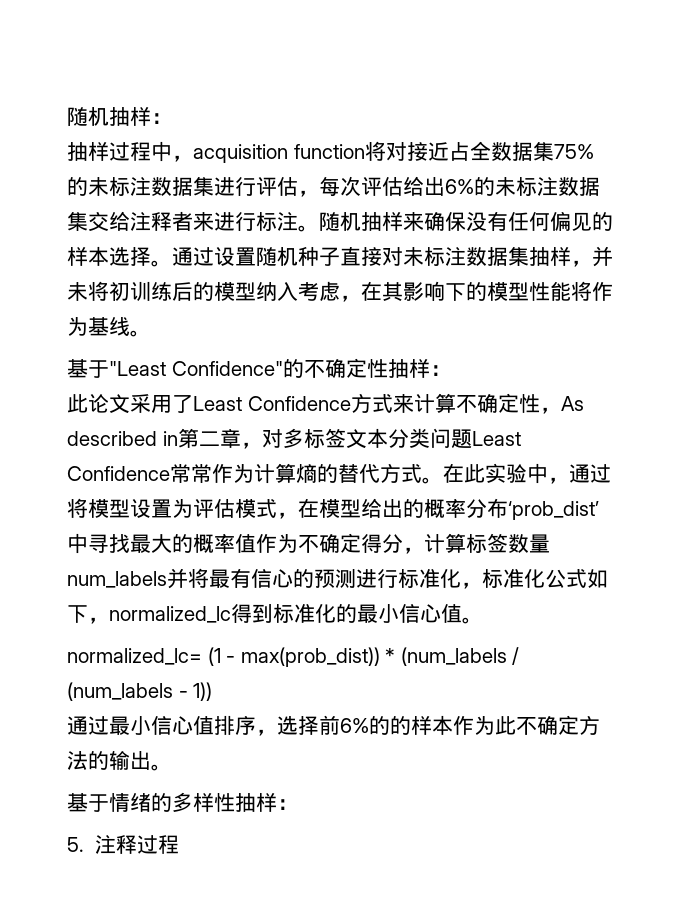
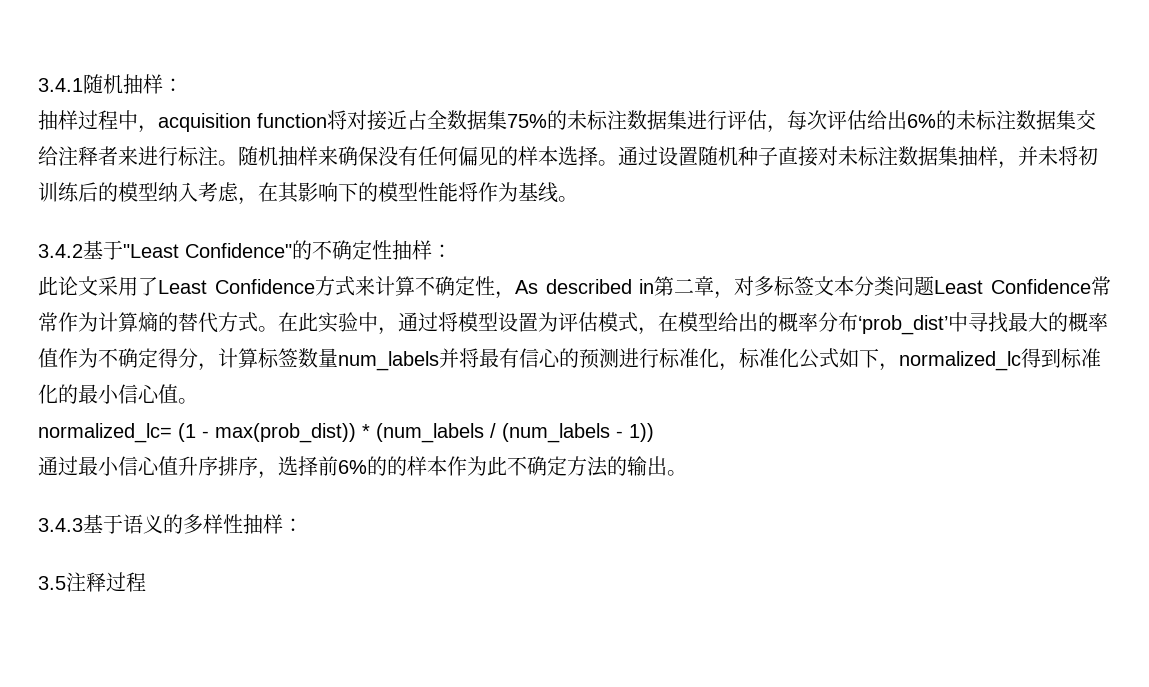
- 随机抽样：
+ 3.4.1随机抽样：
- 基于"Least Confidence"的不确定性抽样：
+ 3.4.2基于"Least Confidence"的不确定性抽样：
- 通过最小信心值排序，选择前6%的的样本作为此不确定方法的输出。
+ 通过最小信心值升序排序，选择前6%的的样本作为此不确定方法的输出。
- 基于情绪的多样性抽样：
+ 3.4.3基于语义的多样性抽样：
- 5.注释过程
+ 3.5注释过程

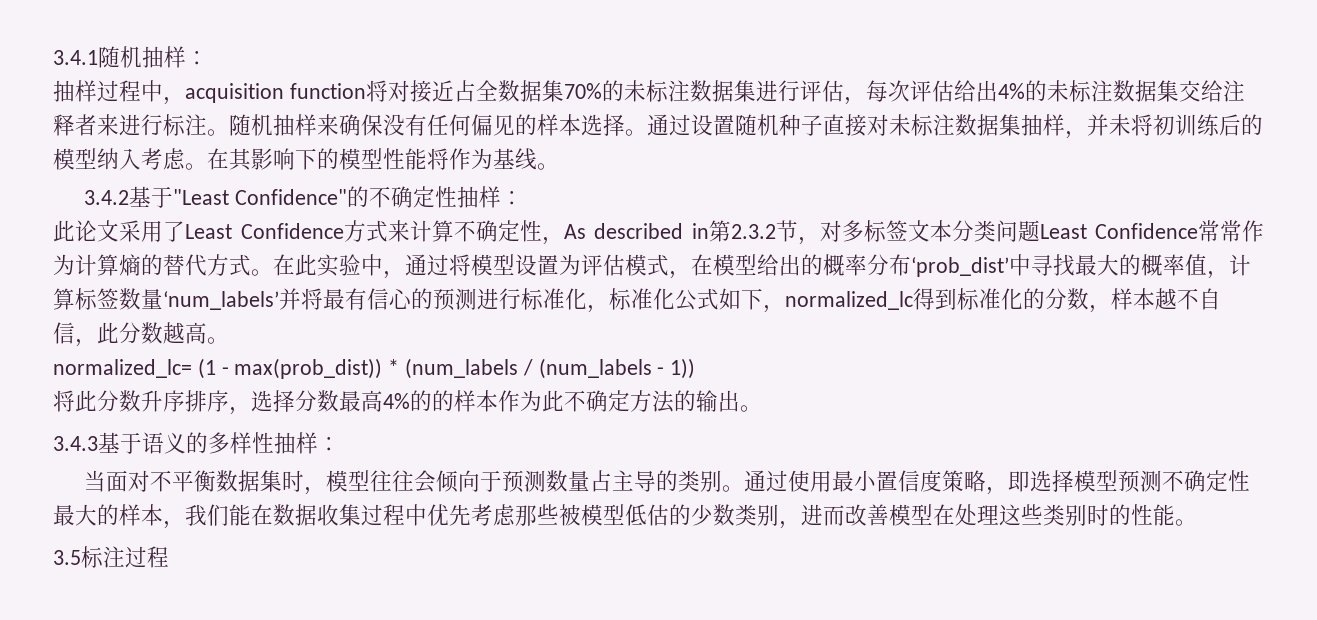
- 抽样过程中，acquisition function将对接近占全数据集75%的未标注数据集进行评估，每次评估给出6%的未标注数据集交给注释者来进行标注。
+ 抽样过程中，acquisition function将对接近占全数据集70%的未标注数据集进行评估，每次评估给出4%的未标注数据集交给注释者来进行标注。
- 通过设置随机种子直接对未标注数据集抽样，并未将初训练后的模型纳入考虑，在其影响下的模型性能将作为基线。
+ 通过设置随机种子直接对未标注数据集抽样，并未将初训练后的模型纳入考虑。在其影响下的模型性能将作为基线。
- 此论文采用了Least Confidence方式来计算不确定性，As described in第二章，对多标签文本分类问题Least Confidence常常作为计算熵的替代方式。
+ 此论文采用了Least Confidence方式来计算不确定性，As described in第2.3.2节，对多标签文本分类问题Least Confidence常常作为计算熵的替代方式。
- 在此实验中，通过将模型设置为评估模式，在模型给出的概率分布‘prob_dist’中寻找最大的概率值作为不确定得分，计算标签数量num_labels并将最有信心的预测进行标准化，标准化公式如下，normalized_lc得到标准化的最小信心值。
+ 在此实验中，通过将模型设置为评估模式，在模型给出的概率分布‘prob_dist’中寻找最大的概率值，计算标签数量‘num_labels’并将最有信心的预测进行标准化，标准化公式如下，normalized_lc得到标准化的分数，样本越不自信，此分数越高。
- 通过最小信心值升序排序，选择前6%的的样本作为此不确定方法的输出。
+ 将此分数升序排序，选择分数最高4%的的样本作为此不确定方法的输出。
- 3.5注释过程
+ 当面对不平衡数据集时，模型往往会倾向于预测数量占主导的类别。通过使用最小置信度策略，即选择模型预测不确定性最大的样本，我们能在数据收集过程中优先考虑那些被模型低估的少数类别，进而改善模型在处理这些类别时的性能。
+ 3.5标注过程

